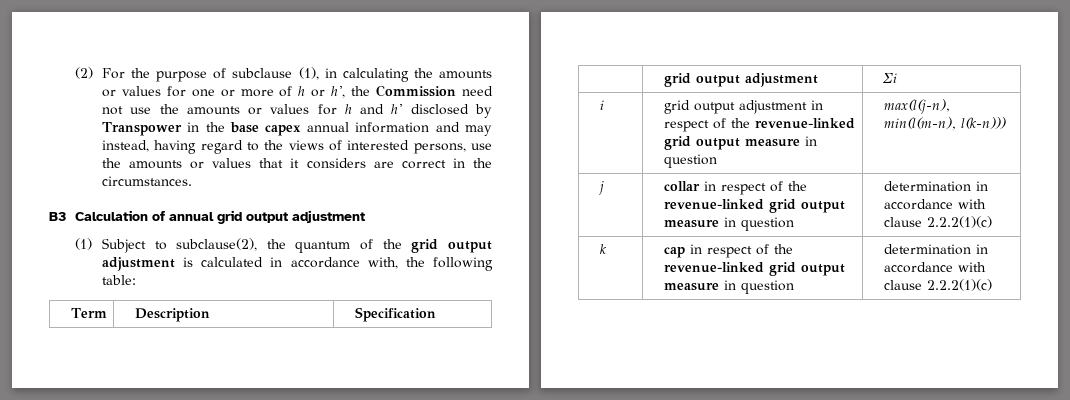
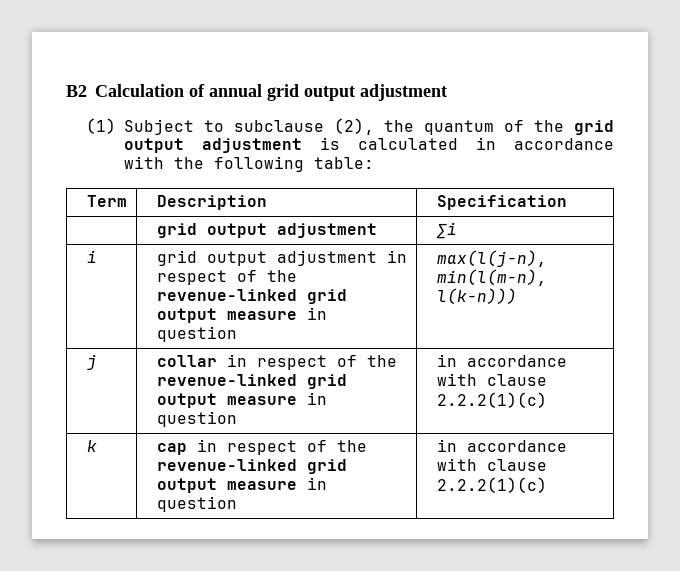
- (2) For the purpose of subclause (1), in calculating the amounts or values for one or more of h or h', the Commission need not use the amounts or values for h and h' disclosed by Transpower in the base capex annual information and may instead, having regard to the views of interested persons, use the amounts or values that it considers are correct in the circumstances.
- B3 Calculation of annual grid output adjustment
+ B2 Calculation of annual grid output adjustment
- (1) Subject to subclause(2), the quantum of the grid output adjustment is calculated in accordance with, the following table:
+ (1) Subject to subclause (2), the quantum of the grid output adjustment is calculated in accordance with the following table:
- j | collar in respect of the revenue-linked grid output measure in question | determination in accordance with clause 2.2.2(1)(c)
+ j | collar in respect of the revenue-linked grid output measure in question | in accordance with clause 2.2.2(1)(c)
- k | cap in respect of the revenue-linked grid output measure in question | determination in accordance with clause 2.2.2(1)(c)
+ k | cap in respect of the revenue-linked grid output measure in question | in accordance with clause 2.2.2(1)(c)

